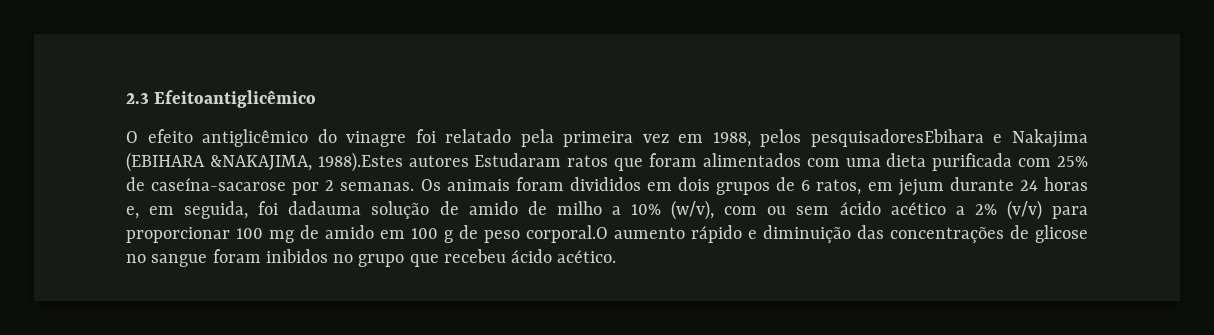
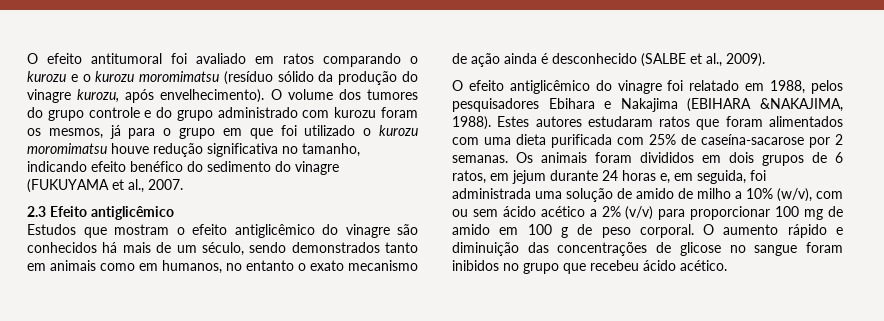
- 2.3 Efeitoantiglicêmico
+ O efeito antitumoral foi avaliado em ratos comparando o kurozu e o kurozu moromimatsu (resíduo sólido da produção do vinagre kurozu, após envelhecimento). O volume dos tumores do grupo controle e do grupo administrado com kurozu foram os mesmos, já para o grupo em que foi utilizado o kurozu moromimatsu houve redução significativa no tamanho, indicando efeito benéfico do sedimento do vinagre (FUKUYAMA et al., 2007.
+ 2.3 Efeito antiglicêmico
+ Estudos que mostram o efeito antiglicêmico do vinagre são conhecidos há mais de um século, sendo demonstrados tanto em animais como em humanos, no entanto o exato mecanismo de ação ainda é desconhecido (SALBE et al., 2009).
- O efeito antiglicêmico do vinagre foi relatado pela primeira vez em 1988, pelos pesquisadoresEbihara e Nakajima (EBIHARA &NAKAJIMA, 1988).Estes autores Estudaram ratos que foram alimentados com uma dieta purificada com 25% de caseína-sacarose por 2 semanas.
+ O efeito antiglicêmico do vinagre foi relatado em 1988, pelos pesquisadores Ebihara e Nakajima (EBIHARA &NAKAJIMA, 1988). Estes autores estudaram ratos que foram alimentados com uma dieta purificada com 25% de caseína-sacarose por 2 semanas.
- Os animais foram divididos em dois grupos de 6 ratos, em jejum durante 24 horas e, em seguida, foi dadauma solução de amido de milho a 10% (w/v), com ou sem ácido acético a 2% (v/v) para proporcionar 100 mg de amido em 100 g de peso corporal.O aumento rápido e diminuição das concentrações de glicose no sangue foram inibidos no grupo que recebeu ácido acético.
+ Os animais foram divididos em dois grupos de 6 ratos, em jejum durante 24 horas e, em seguida, foi administrada uma solução de amido de milho a 10% (w/v), com ou sem ácido acético a 2% (v/v) para proporcionar 100 mg de amido em 100 g de peso corporal. O aumento rápido e diminuição das concentrações de glicose no sangue foram inibidos no grupo que recebeu ácido acético.

